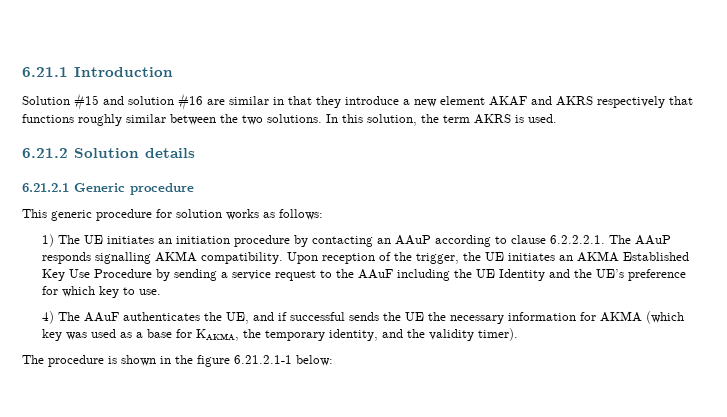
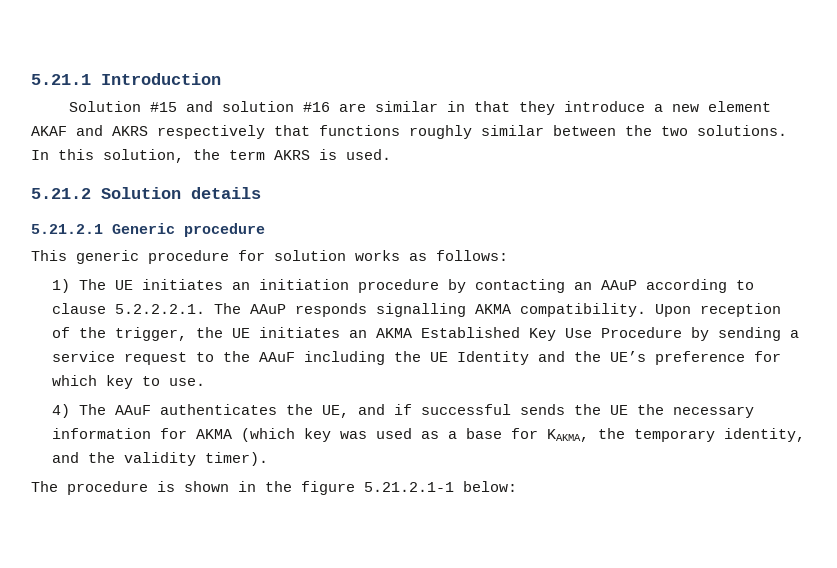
- 6.21.1 Introduction
+ 5.21.1 Introduction
- 6.21.2 Solution details
+ 5.21.2 Solution details
- 6.21.2.1 Generic procedure
+ 5.21.2.1 Generic procedure
- 1) The UE initiates an initiation procedure by contacting an AAuP according to clause 6.2.2.2.1. The AAuP responds signalling AKMA compatibility.
+ 1) The UE initiates an initiation procedure by contacting an AAuP according to clause 5.2.2.2.1. The AAuP responds signalling AKMA compatibility.
- The procedure is shown in the figure 6.21.2.1-1 below:
+ The procedure is shown in the figure 5.21.2.1-1 below:

